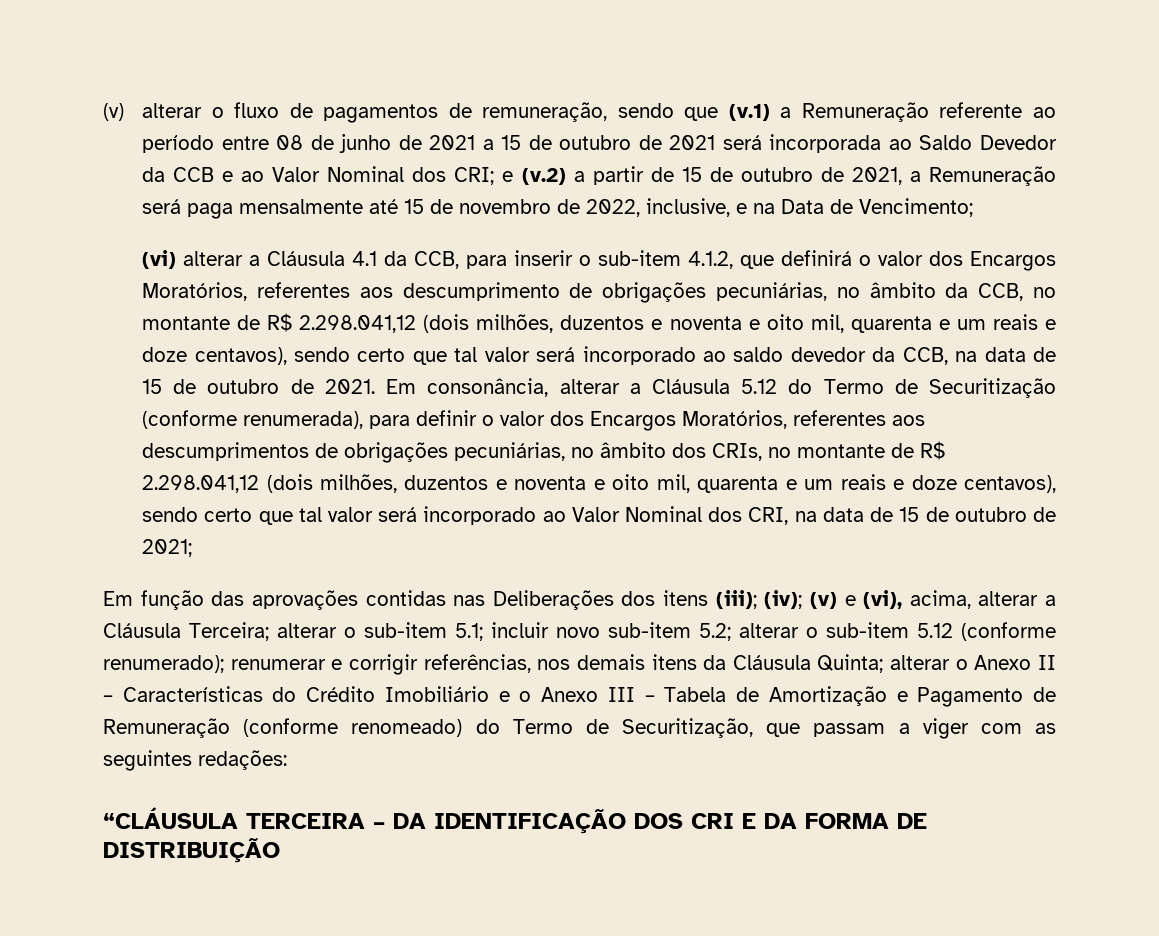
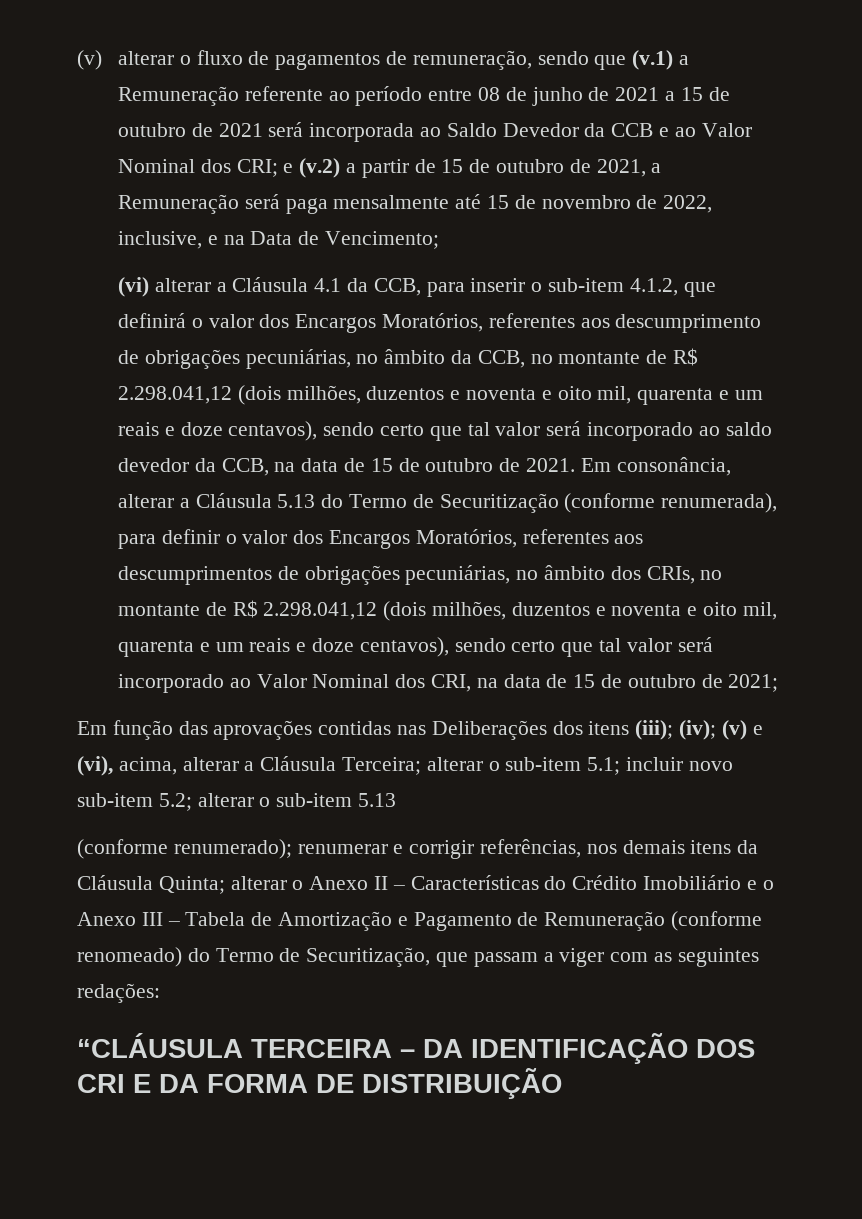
- Em consonância, alterar a Cláusula 5.12 do Termo de Securitização (conforme renumerada), para definir o valor dos Encargos Moratórios, referentes aos descumprimentos de obrigações pecuniárias, no âmbito dos CRIs, no montante de R$ 2.298.041,12 (dois milhões, duzentos e noventa e oito mil, quarenta e um reais e doze centavos), sendo certo que tal valor será incorporado ao Valor Nominal dos CRI, na data de 15 de outubro de 2021;
+ Em consonância, alterar a Cláusula 5.13 do Termo de Securitização (conforme renumerada), para definir o valor dos Encargos Moratórios, referentes aos descumprimentos de obrigações pecuniárias, no âmbito dos CRIs, no montante de R$ 2.298.041,12 (dois milhões, duzentos e noventa e oito mil, quarenta e um reais e doze centavos), sendo certo que tal valor será incorporado ao Valor Nominal dos CRI, na data de 15 de outubro de 2021;
- alterar o sub-item 5.12 (conforme renumerado);
+ alterar o sub-item 5.13
+ (conforme renumerado);

